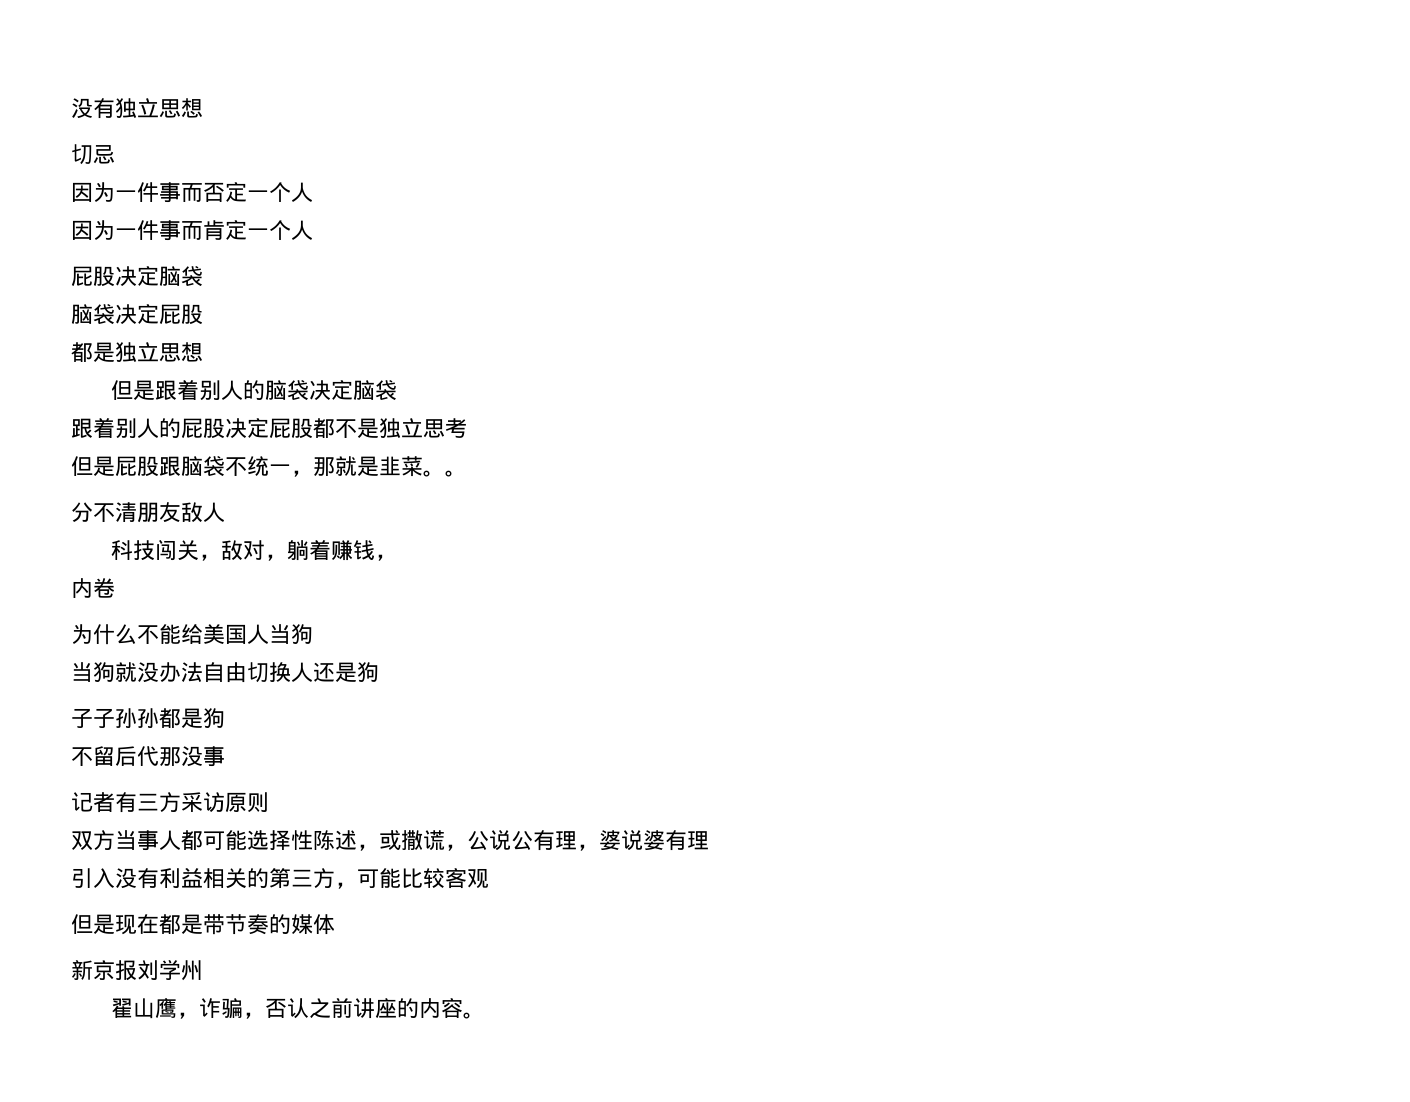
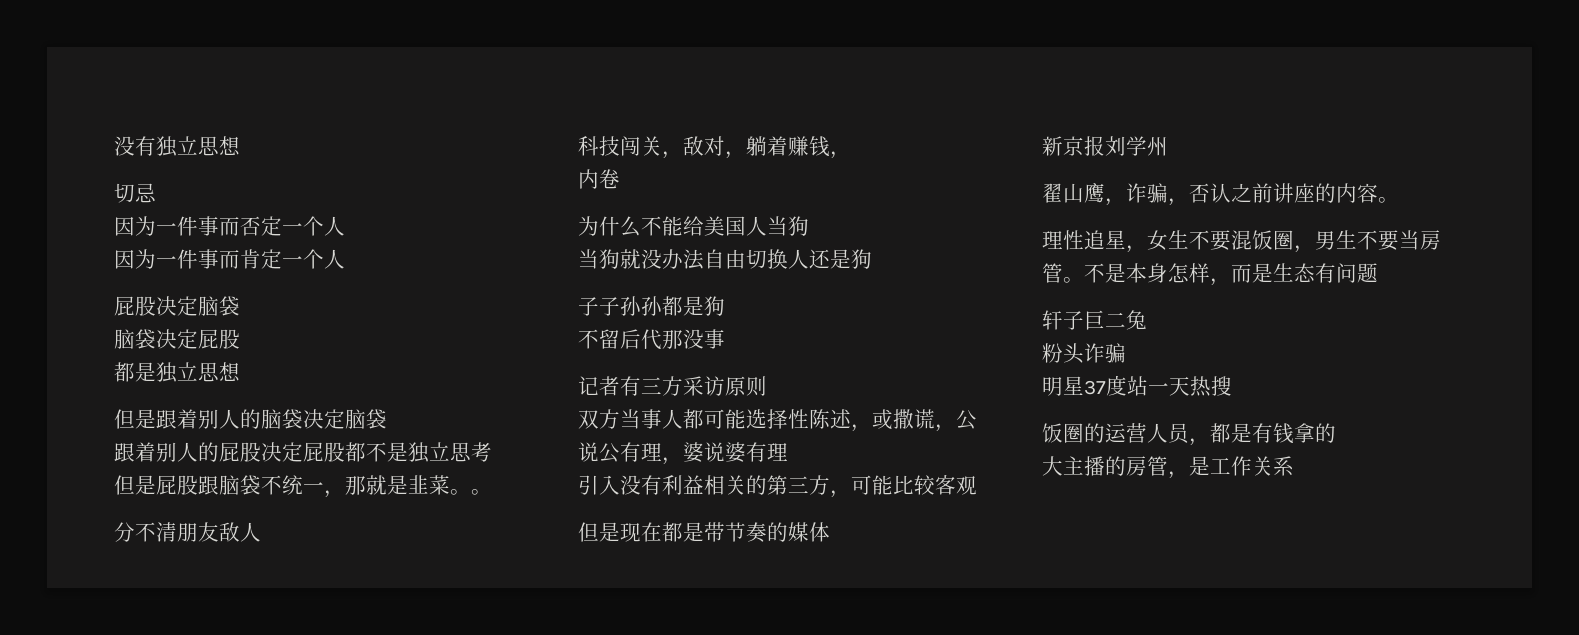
+ 理性追星，女生不要混饭圈，男生不要当房管。不是本身怎样，而是生态有问题
+ 轩子巨二兔
+ 粉头诈骗
+ 明星37度站一天热搜
+ 饭圈的运营人员，都是有钱拿的
+ 大主播的房管，是工作关系

